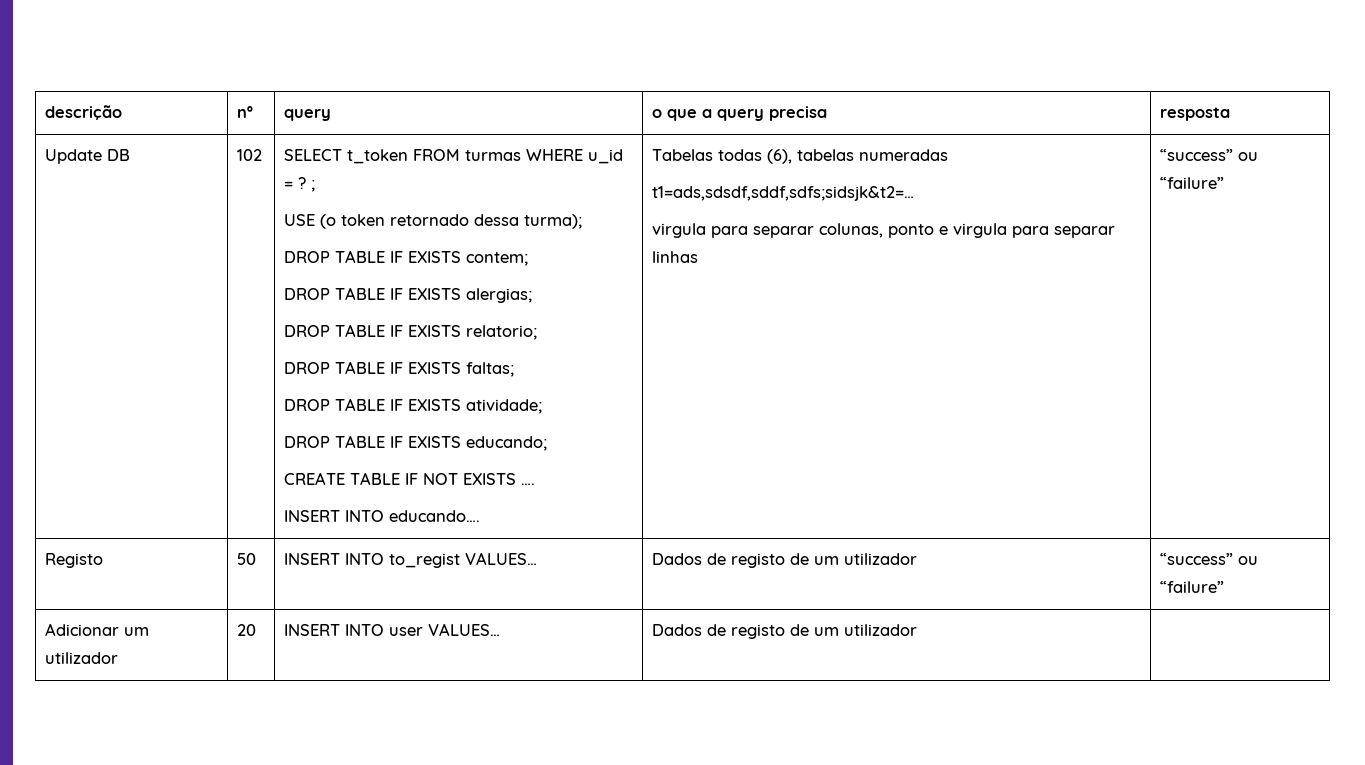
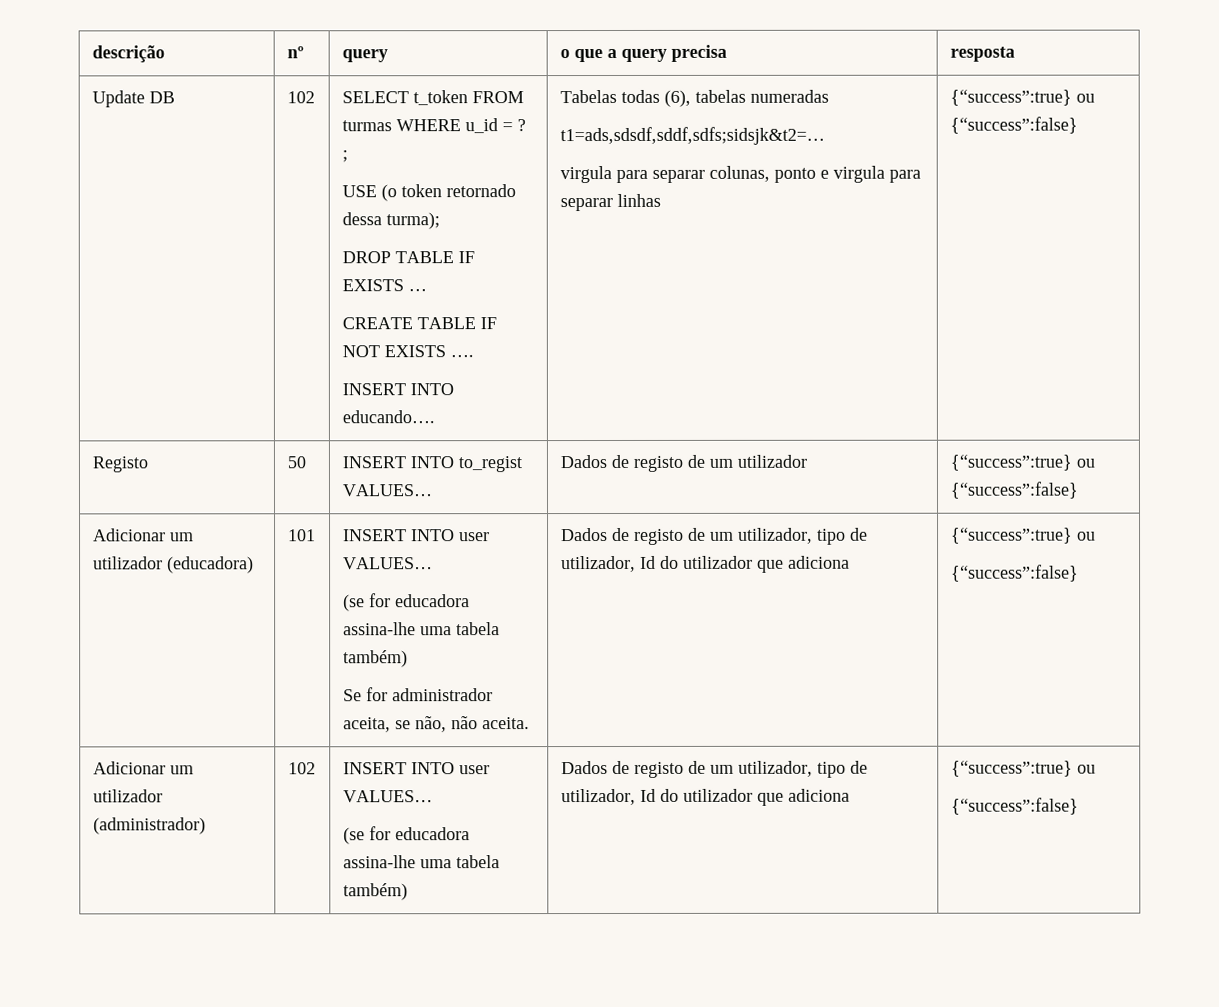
- DROP TABLE IF EXISTS contem;
- DROP TABLE IF EXISTS alergias;
- DROP TABLE IF EXISTS relatorio;
- DROP TABLE IF EXISTS faltas;
- DROP TABLE IF EXISTS atividade;
- DROP TABLE IF EXISTS educando;
+ DROP TABLE IF EXISTS …
- virgula para separar colunas, ponto e virgula para separar linhas | “success” ou “failure”
+ virgula para separar colunas, ponto e virgula para separar linhas | {“success”:true} ou {“success”:false}
- Registo | 50 | INSERT INTO to_regist VALUES… | Dados de registo de um utilizador | “success” ou “failure”
- Adicionar um utilizador | 20 | INSERT INTO user VALUES… | Dados de registo de um utilizador |
+ Registo | 50 | INSERT INTO to_regist VALUES… | Dados de registo de um utilizador | {“success”:true} ou {“success”:false}
+ Adicionar um utilizador (educadora) | 101 | INSERT INTO user VALUES…
+ (se for educadora assina-lhe uma tabela também)
+ Se for administrador aceita, se não, não aceita. | Dados de registo de um utilizador, tipo de utilizador, Id do utilizador que adiciona | {“success”:true} ou
+ {“success”:false}
+ Adicionar um utilizador (administrador) | 102 | INSERT INTO user VALUES…
+ (se for educadora assina-lhe uma tabela também) | Dados de registo de um utilizador, tipo de utilizador, Id do utilizador que adiciona | {“success”:true} ou
+ {“success”:false}

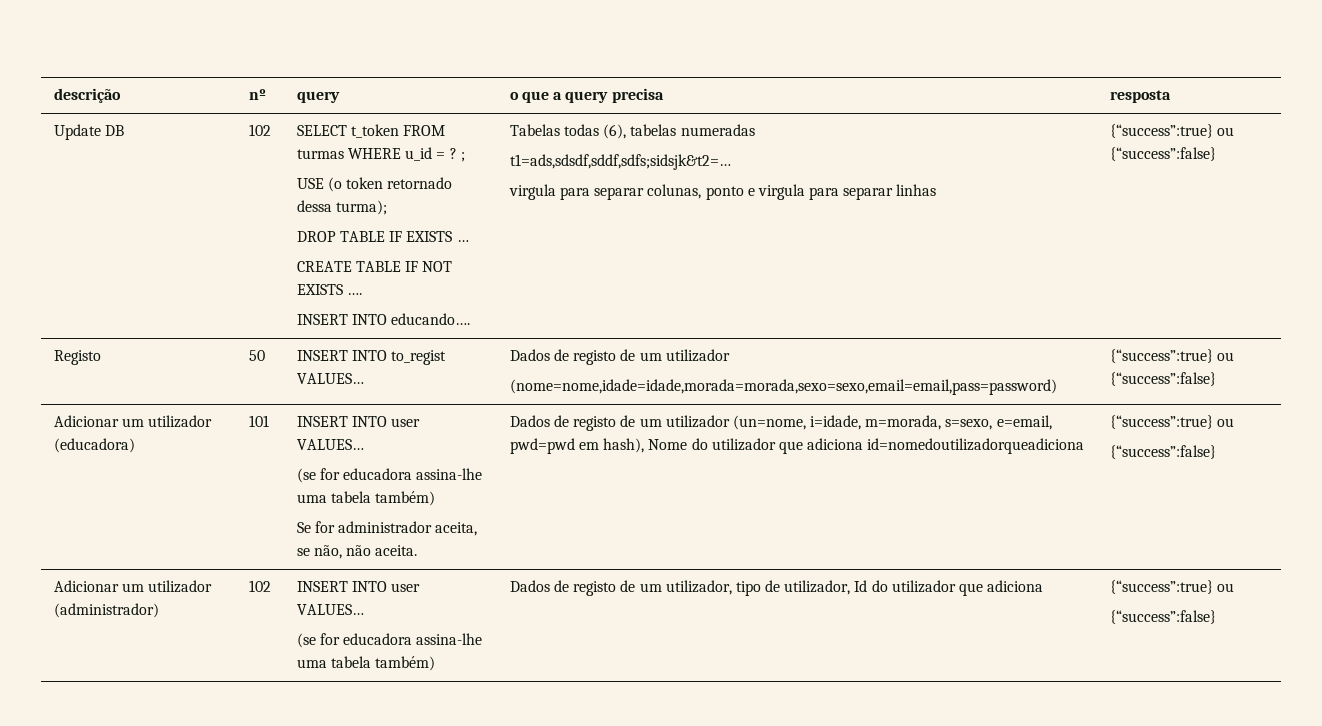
- Registo | 50 | INSERT INTO to_regist VALUES… | Dados de registo de um utilizador | {“success”:true} ou {“success”:false}
+ Registo | 50 | INSERT INTO to_regist VALUES… | Dados de registo de um utilizador
+ (nome=nome,idade=idade,morada=morada,sexo=sexo,email=email,pass=password) | {“success”:true} ou {“success”:false}
- Se for administrador aceita, se não, não aceita. | Dados de registo de um utilizador, tipo de utilizador, Id do utilizador que adiciona
+ Se for administrador aceita, se não, não aceita. | Dados de registo de um utilizador (un=nome, i=idade, m=morada, s=sexo, e=email, pwd=pwd em hash), Nome do utilizador que adiciona id=nomedoutilizadorqueadiciona

